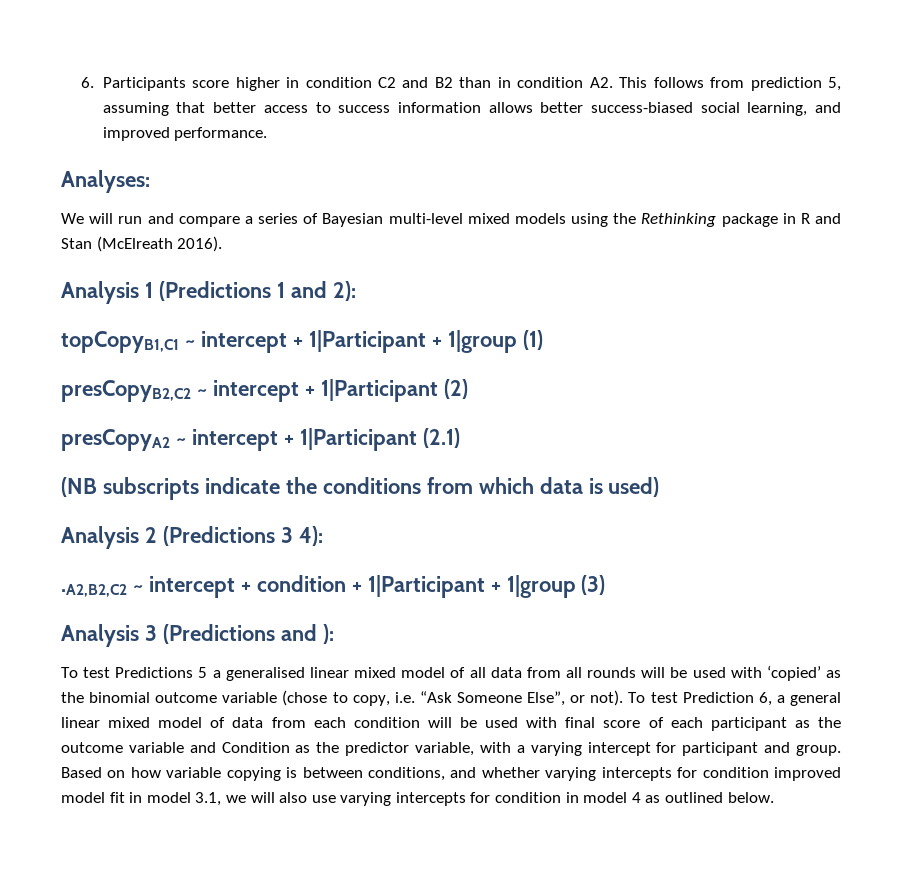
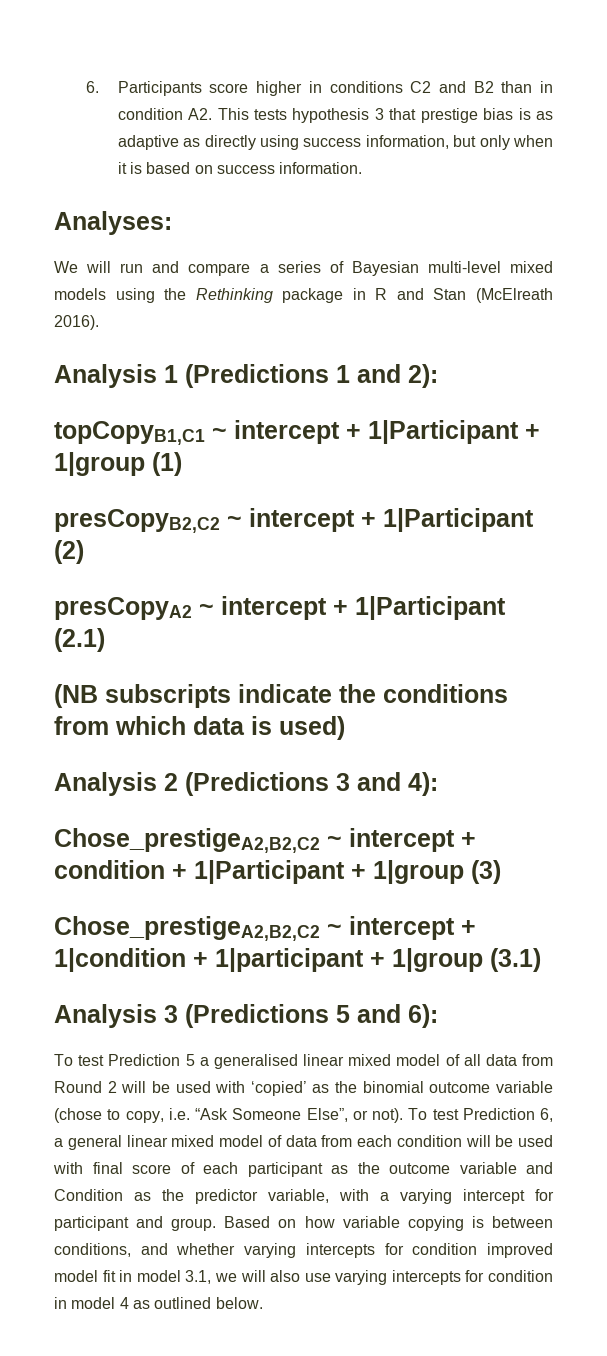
- 6. Participants score higher in condition C2 and B2 than in condition A2. This follows from prediction 5, assuming that better access to success information allows better success-biased social learning, and improved performance.
+ 6. Participants score higher in conditions C2 and B2 than in condition A2. This tests hypothesis 3 that prestige bias is as adaptive as directly using success information, but only when it is based on success information.
- Analysis 2 (Predictions 3 4):
+ Analysis 2 (Predictions 3 and 4):
- .A2,B2,C2 ~ intercept + condition + 1|Participant + 1|group (3)
+ Chose_prestigeA2,B2,C2 ~ intercept + condition + 1|Participant + 1|group (3)
+ Chose_prestigeA2,B2,C2 ~ intercept + 1|condition + 1|participant + 1|group (3.1)
- Analysis 3 (Predictions and ):
- To test Predictions 5 a generalised linear mixed model of all data from all rounds will be used with ‘copied’ as the binomial outcome variable (chose to copy, i.e. “Ask Someone Else”, or not).
+ Analysis 3 (Predictions 5 and 6):
+ To test Prediction 5 a generalised linear mixed model of all data from Round 2 will be used with ‘copied’ as the binomial outcome variable (chose to copy, i.e. “Ask Someone Else”, or not).

